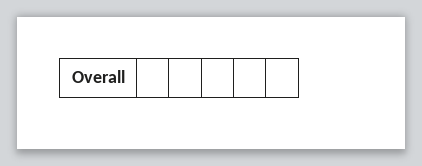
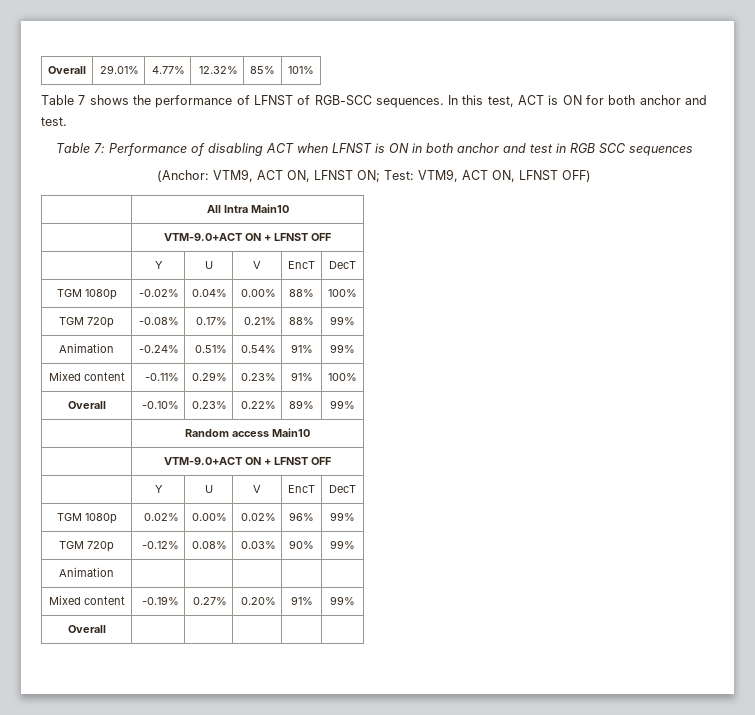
+ Overall | 29.01% | 4.77% | 12.32% | 85% | 101%
+ Table 7 shows the performance of LFNST of RGB-SCC sequences. In this test, ACT is ON for both anchor and test.
+ Table 7: Performance of disabling ACT when LFNST is ON in both anchor and test in RGB SCC sequences
+ (Anchor: VTM9, ACT ON, LFNST ON; Test: VTM9, ACT ON, LFNST OFF)
+ | All Intra Main10
+ | VTM-9.0+ACT ON + LFNST OFF
+ | Y | U | V | EncT | DecT
+ TGM 1080p | -0.02% | 0.04% | 0.00% | 88% | 100%
+ TGM 720p | -0.08% | 0.17% | 0.21% | 88% | 99%
+ Animation | -0.24% | 0.51% | 0.54% | 91% | 99%
+ Mixed content | -0.11% | 0.29% | 0.23% | 91% | 100%
+ Overall | -0.10% | 0.23% | 0.22% | 89% | 99%
+ | Random access Main10
+ | VTM-9.0+ACT ON + LFNST OFF
+ | Y | U | V | EncT | DecT
+ TGM 1080p | 0.02% | 0.00% | 0.02% | 96% | 99%
+ TGM 720p | -0.12% | 0.08% | 0.03% | 90% | 99%
+ Animation | | | | |
+ Mixed content | -0.19% | 0.27% | 0.20% | 91% | 99%

